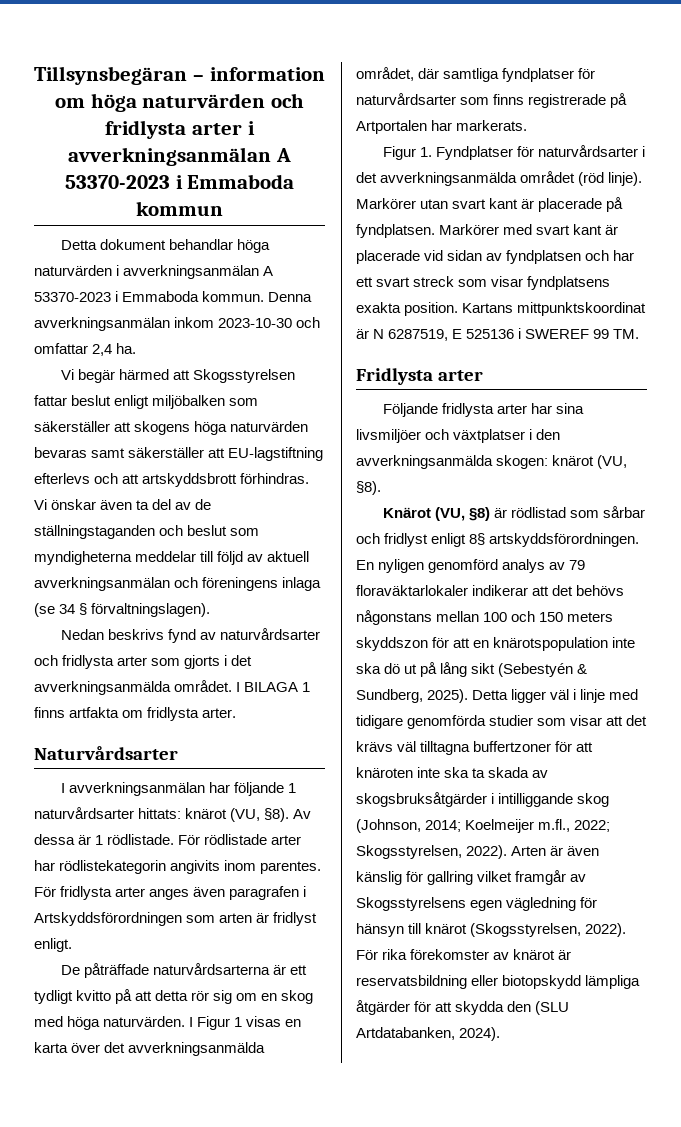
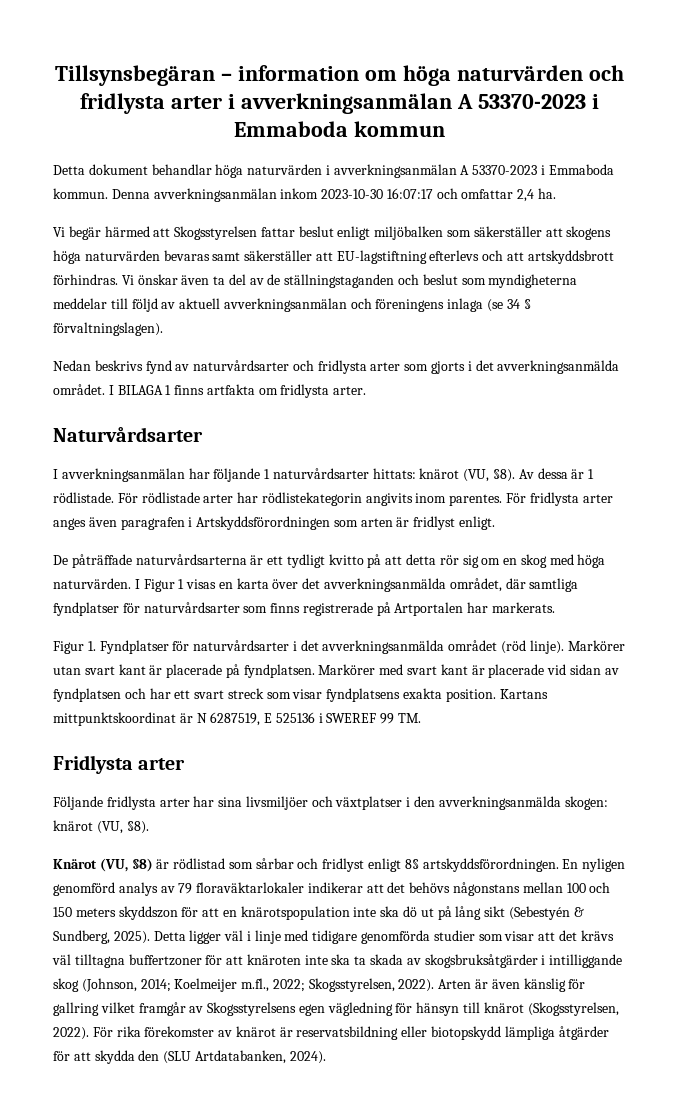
- Denna avverkningsanmälan inkom 2023-10-30 och omfattar 2,4 ha.
+ Denna avverkningsanmälan inkom 2023-10-30 16:07:17 och omfattar 2,4 ha.

